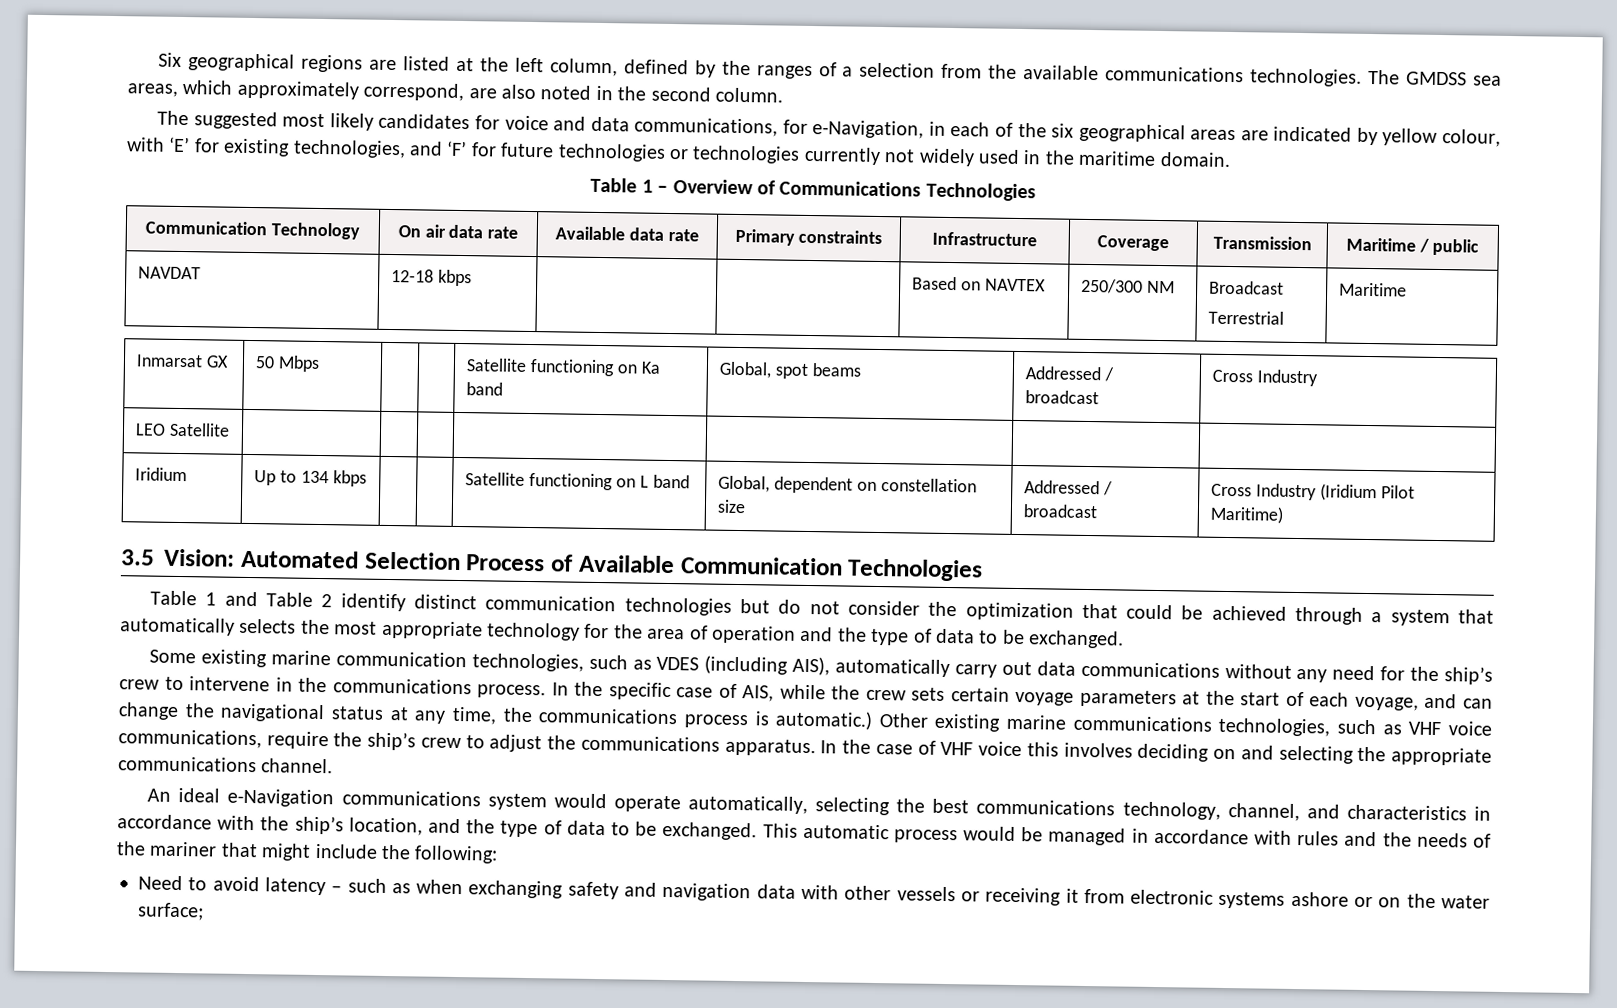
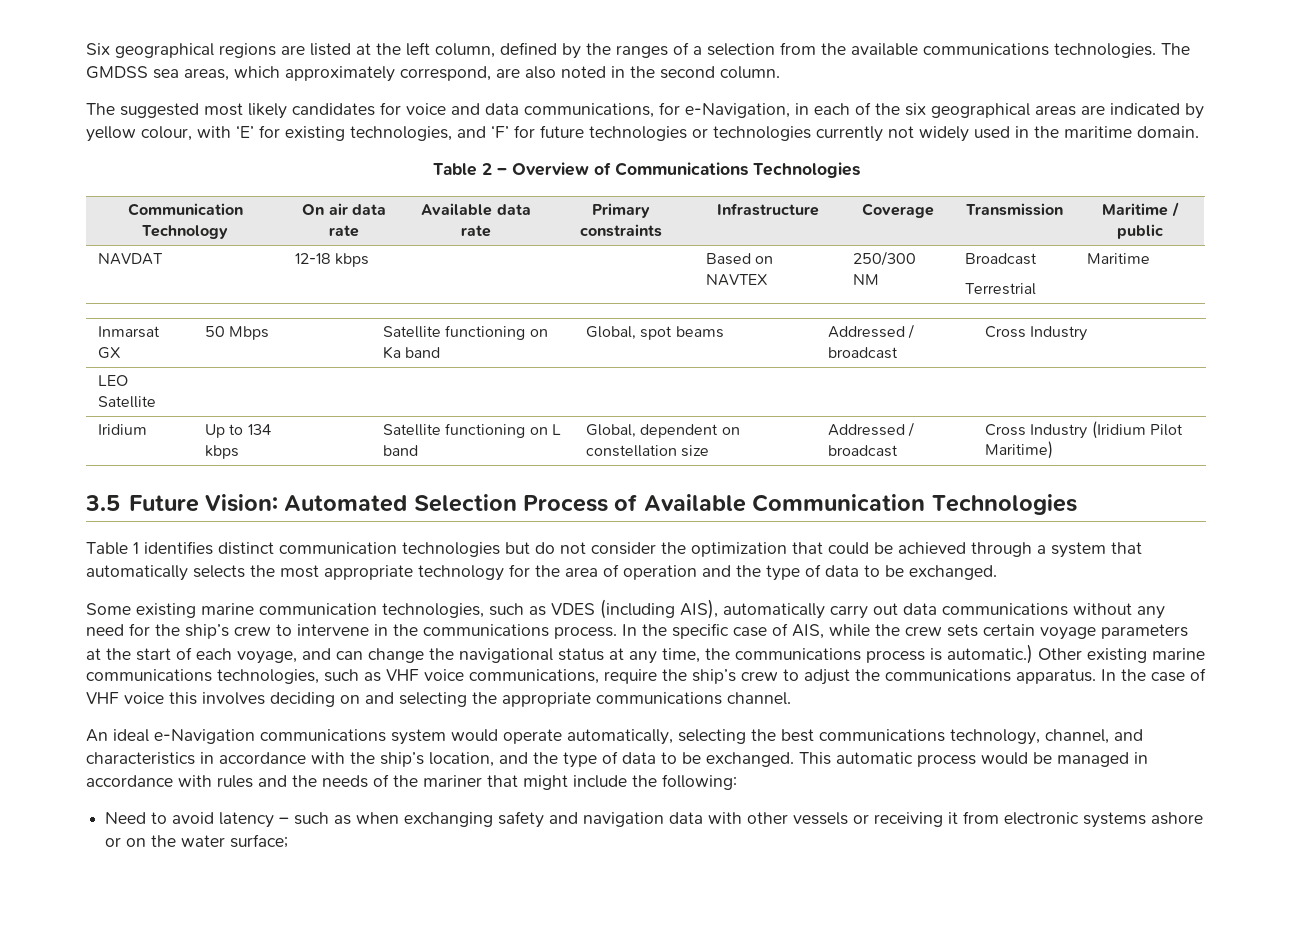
- Table 1 – Overview of Communications Technologies
+ Table 2 – Overview of Communications Technologies
- 3.5 Vision: Automated Selection Process of Available Communication Technologies
+ 3.5 Future Vision: Automated Selection Process of Available Communication Technologies
- Table 1 and Table 2 identify distinct communication technologies but do not consider the optimization that could be achieved through a system that automatically selects the most appropriate technology for the area of operation and the type of data to be exchanged.
+ Table 1 identifies distinct communication technologies but do not consider the optimization that could be achieved through a system that automatically selects the most appropriate technology for the area of operation and the type of data to be exchanged.

